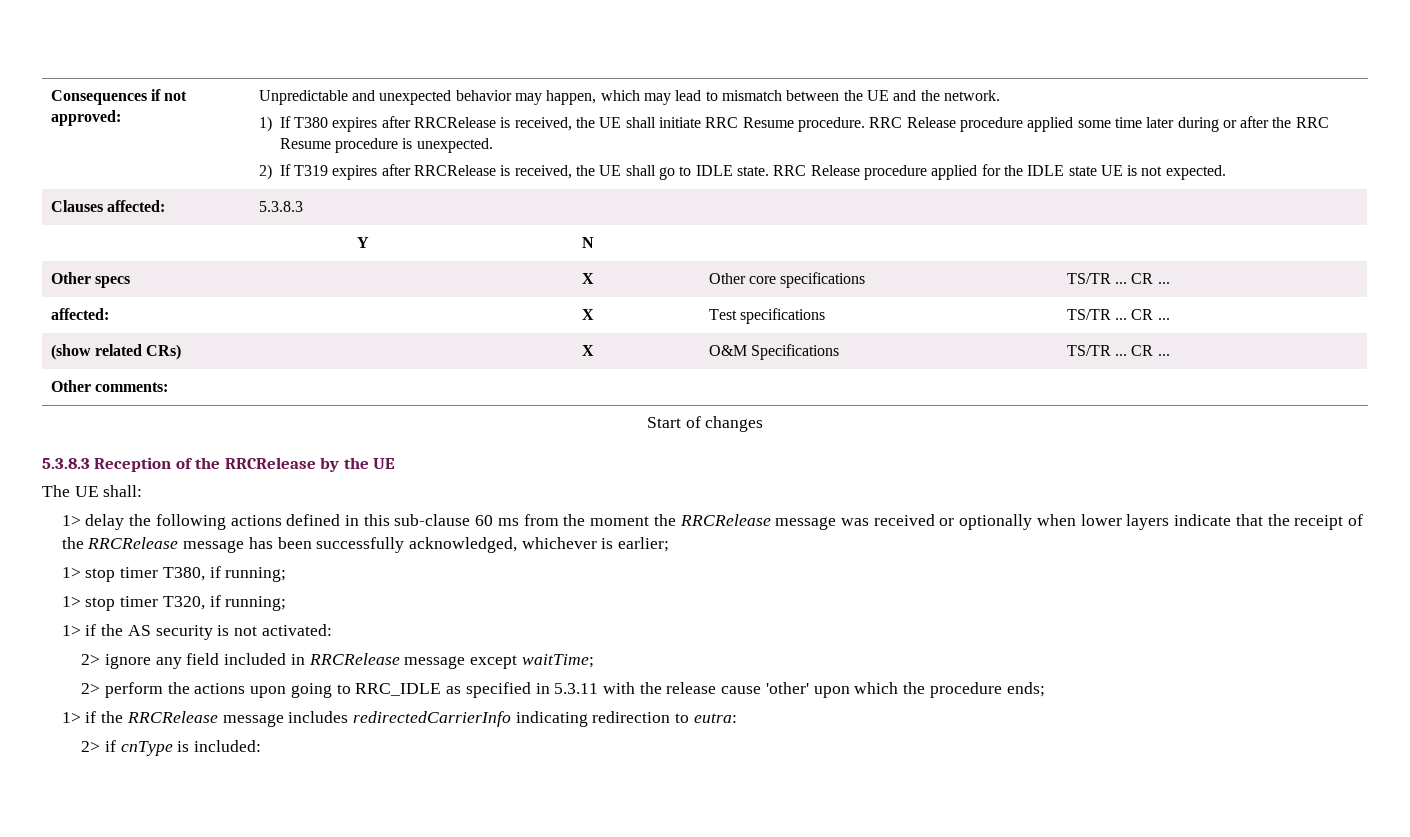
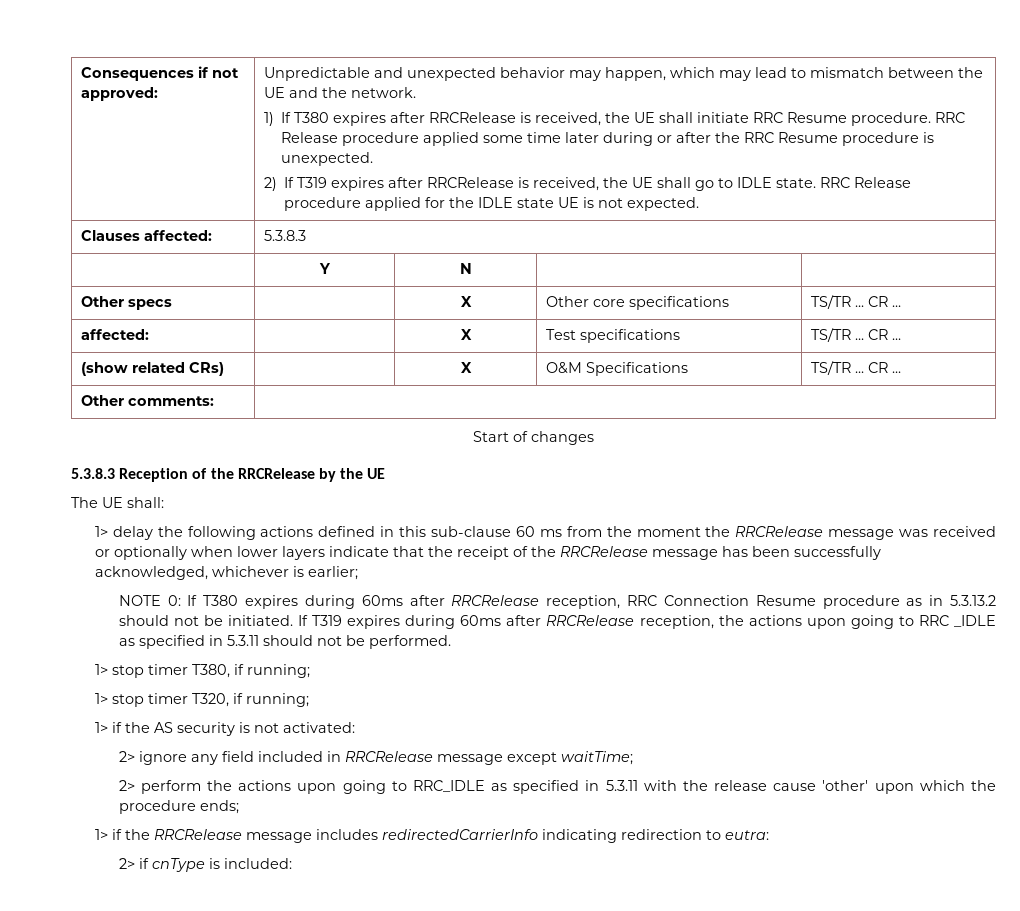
+ NOTE 0: If T380 expires during 60ms after RRCRelease reception, RRC Connection Resume procedure as in 5.3.13.2 should not be initiated. If T319 expires during 60ms after RRCRelease reception, the actions upon going to RRC _IDLE as specified in 5.3.11 should not be performed.

